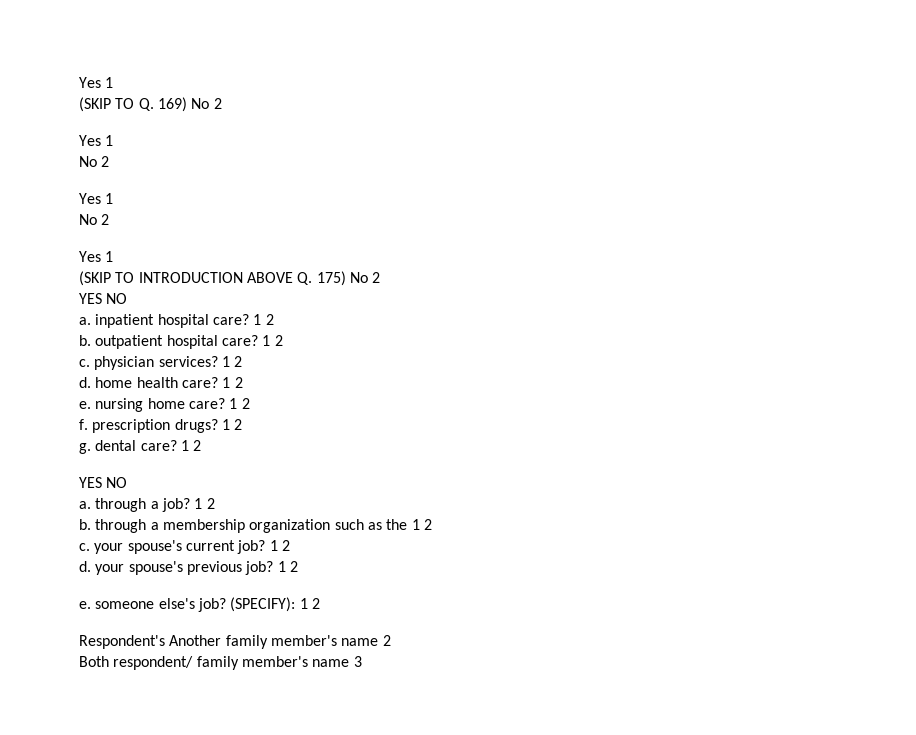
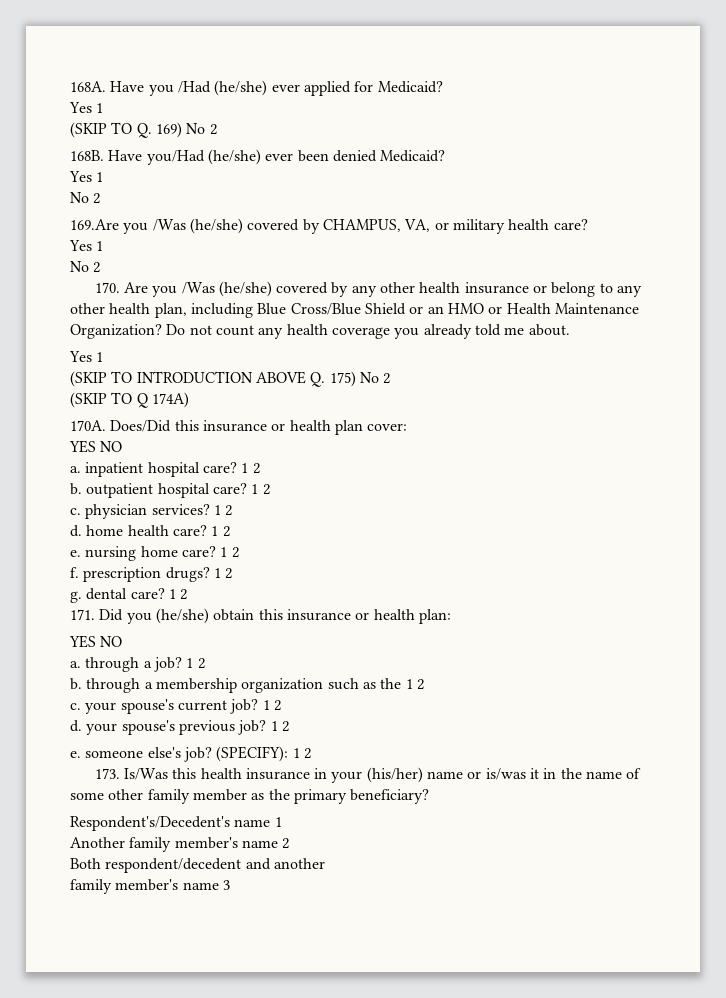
+ 168A. Have you /Had (he/she) ever applied for Medicaid?
  (SKIP TO Q. 169) No 2
+ 168B. Have you/Had (he/she) ever been denied Medicaid?
  Yes 1
  No 2
+ 169.Are you /Was (he/she) covered by CHAMPUS, VA, or military health care?
  Yes 1
  No 2
+ 170. Are you /Was (he/she) covered by any other health insurance or belong to any other health plan, including Blue Cross/Blue Shield or an HMO or Health Maintenance Organization? Do not count any health coverage you already told me about.
+ (SKIP TO Q 174A)
+ 170A. Does/Did this insurance or health plan cover:
+ 171. Did you (he/she) obtain this insurance or health plan:
- Respondent's Another family member's name 2
+ 173. Is/Was this health insurance in your (his/her) name or is/was it in the name of some other family member as the primary beneficiary?
+ Respondent's/Decedent's name 1
+ Another family member's name 2
- Both respondent/ family member's name 3
+ Both respondent/decedent and another
+ family member's name 3

